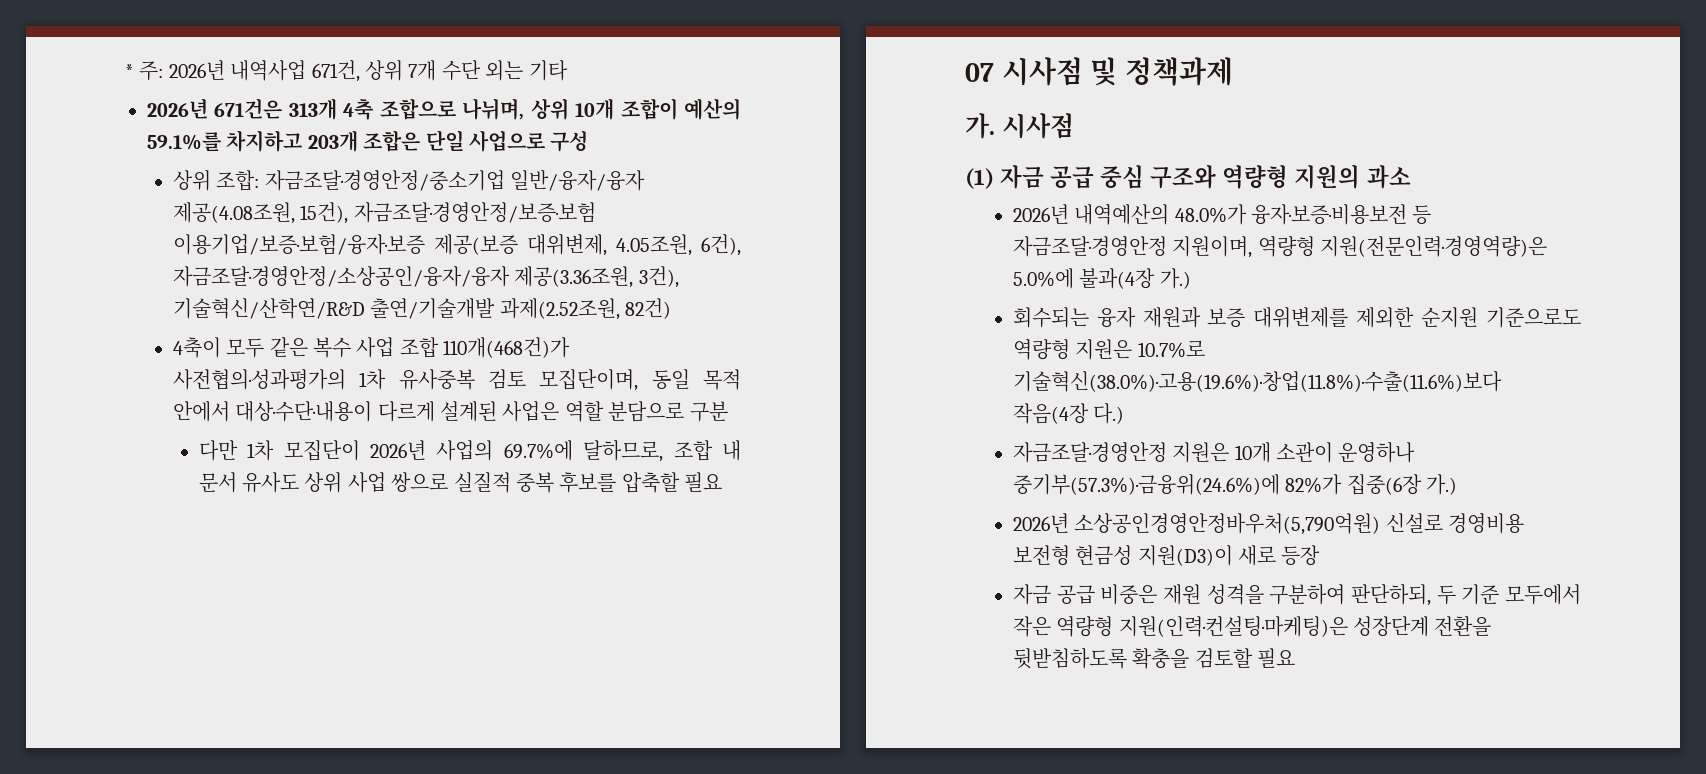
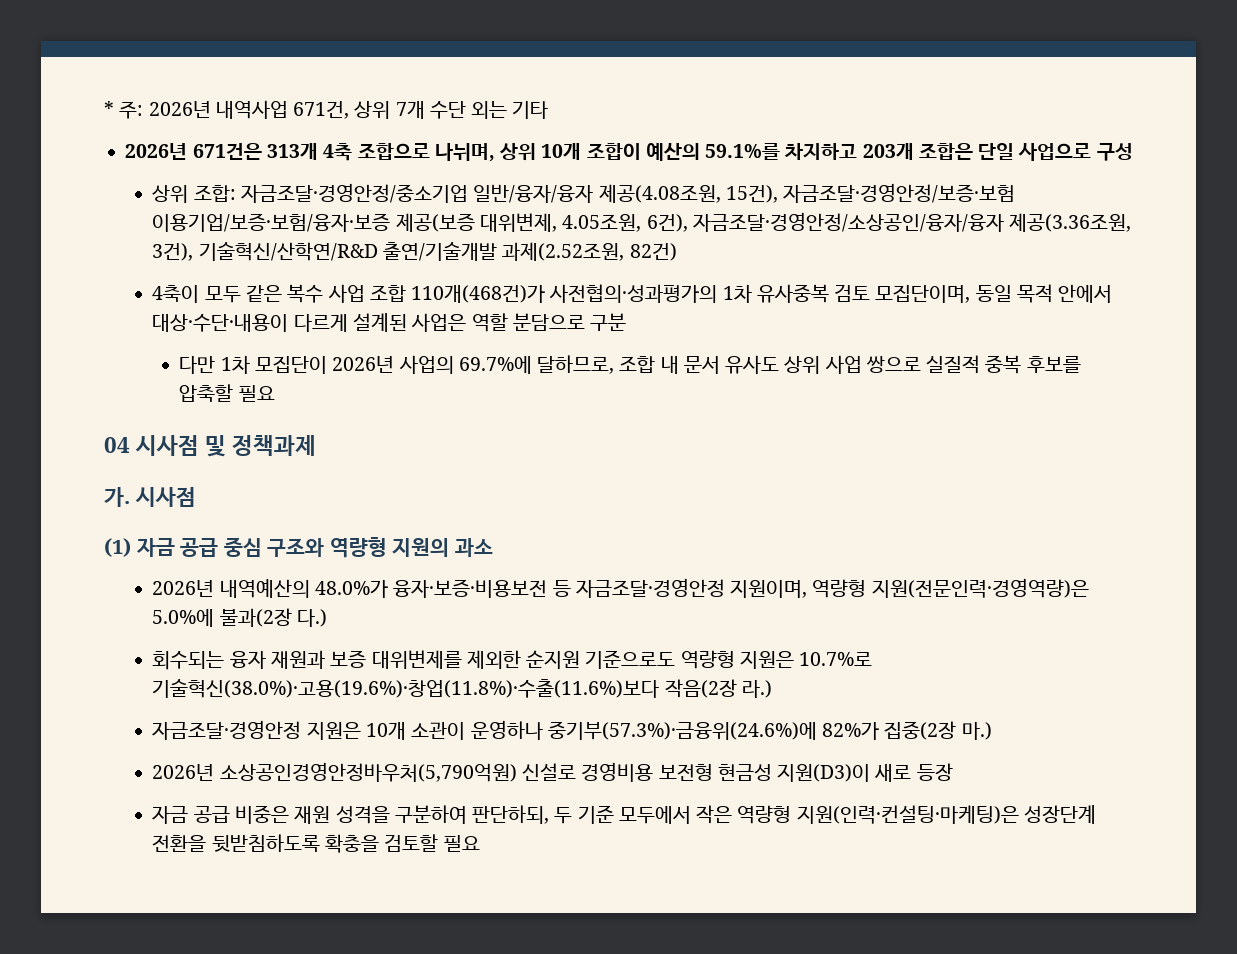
- 07 시사점 및 정책과제
+ 04 시사점 및 정책과제
- 2026년 내역예산의 48.0%가 융자·보증·비용보전 등 자금조달·경영안정 지원이며, 역량형 지원(전문인력·경영역량)은 5.0%에 불과(4장 가.)
+ 2026년 내역예산의 48.0%가 융자·보증·비용보전 등 자금조달·경영안정 지원이며, 역량형 지원(전문인력·경영역량)은 5.0%에 불과(2장 다.)
- 회수되는 융자 재원과 보증 대위변제를 제외한 순지원 기준으로도 역량형 지원은 10.7%로 기술혁신(38.0%)·고용(19.6%)·창업(11.8%)·수출(11.6%)보다 작음(4장 다.)
+ 회수되는 융자 재원과 보증 대위변제를 제외한 순지원 기준으로도 역량형 지원은 10.7%로 기술혁신(38.0%)·고용(19.6%)·창업(11.8%)·수출(11.6%)보다 작음(2장 라.)
- 자금조달·경영안정 지원은 10개 소관이 운영하나 중기부(57.3%)·금융위(24.6%)에 82%가 집중(6장 가.)
+ 자금조달·경영안정 지원은 10개 소관이 운영하나 중기부(57.3%)·금융위(24.6%)에 82%가 집중(2장 마.)

